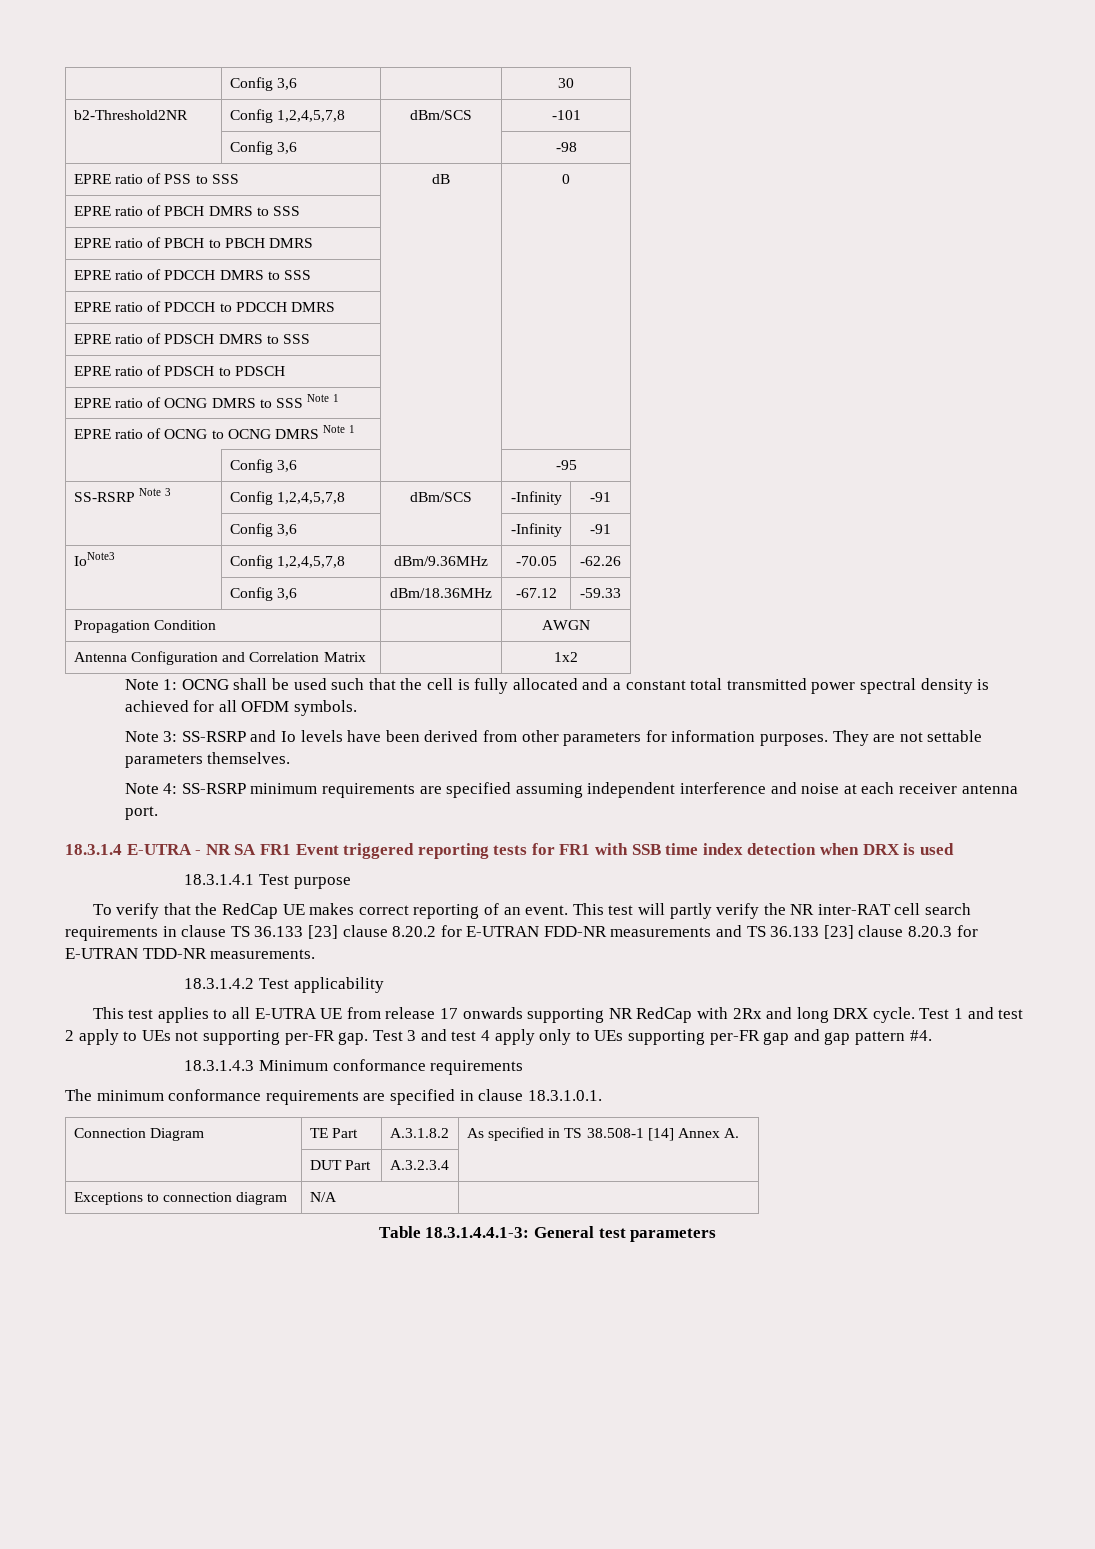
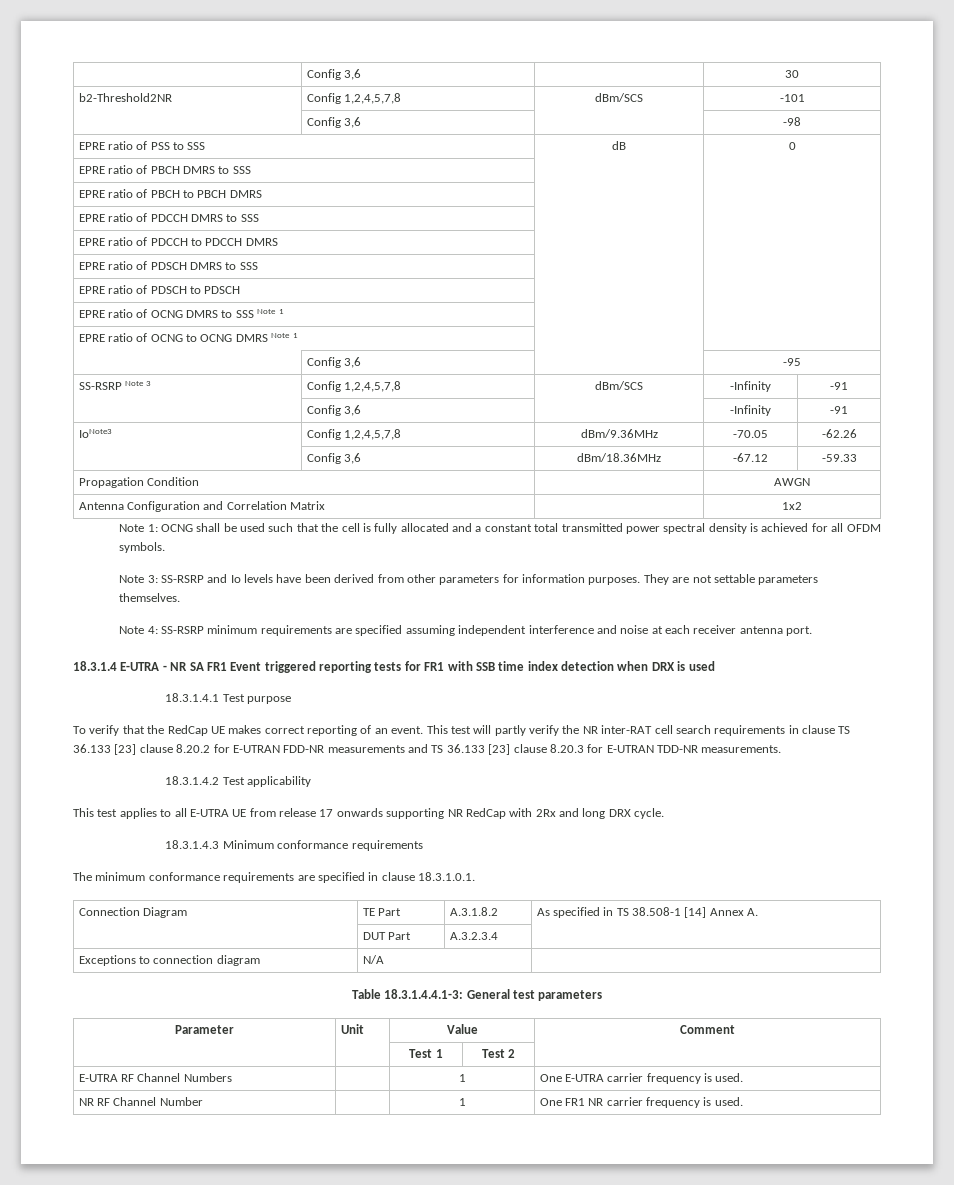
- Test 1 and test 2 apply to UEs not supporting per-FR gap. Test 3 and test 4 apply only to UEs supporting per-FR gap and gap pattern #4.
+ Parameter | Unit | Value | Comment
+ | | Test 1 | Test 2 |
+ E-UTRA RF Channel Numbers | | 1 | One E-UTRA carrier frequency is used.
+ NR RF Channel Number | | 1 | One FR1 NR carrier frequency is used.

